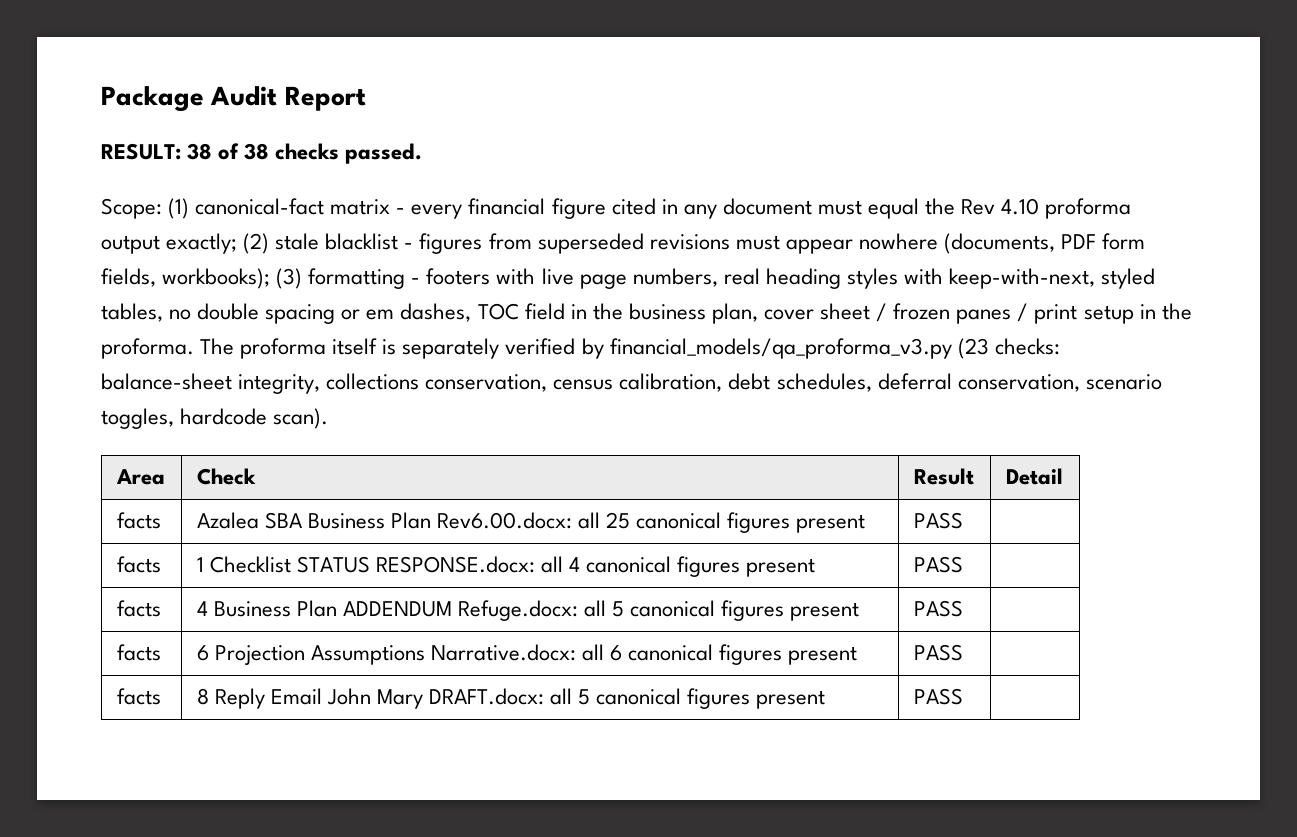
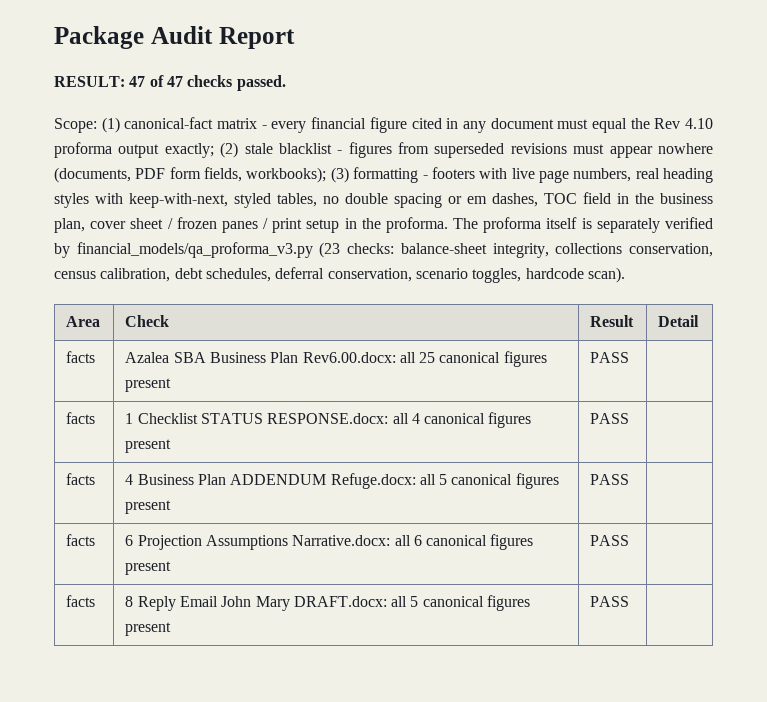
- RESULT: 38 of 38 checks passed.
+ RESULT: 47 of 47 checks passed.

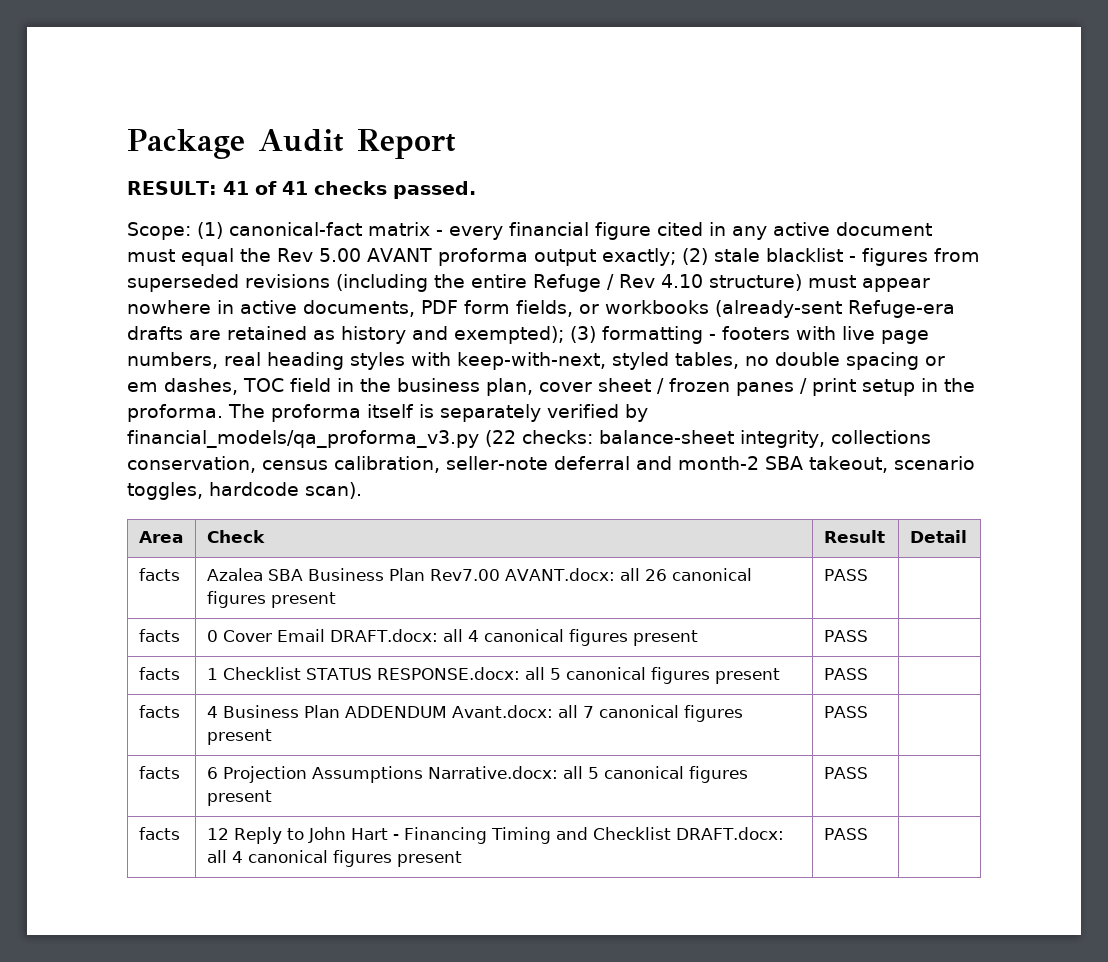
- RESULT: 47 of 47 checks passed.
+ RESULT: 41 of 41 checks passed.
- (1) canonical-fact matrix - every financial figure cited in any document must equal the Rev 4.10 proforma output exactly;
+ (1) canonical-fact matrix - every financial figure cited in any active document must equal the Rev 5.00 AVANT proforma output exactly;
- (2) stale blacklist - figures from superseded revisions must appear nowhere (documents, PDF form fields, workbooks);
+ (2) stale blacklist - figures from superseded revisions (including the entire Refuge / Rev 4.10 structure) must appear nowhere in active documents, PDF form fields, or workbooks (already-sent Refuge-era drafts are retained as history and exempted);
- The proforma itself is separately verified by financial_models/qa_proforma_v3.py (23 checks: balance-sheet integrity, collections conservation, census calibration, debt schedules, deferral conservation, scenario toggles, hardcode scan).
+ The proforma itself is separately verified by financial_models/qa_proforma_v3.py (22 checks: balance-sheet integrity, collections conservation, census calibration, seller-note deferral and month-2 SBA takeout, scenario toggles, hardcode scan).
- facts | Azalea SBA Business Plan Rev6.00.docx: all 25 canonical figures present | PASS |
+ facts | Azalea SBA Business Plan Rev7.00 AVANT.docx: all 26 canonical figures present | PASS |
+ facts | 0 Cover Email DRAFT.docx: all 4 canonical figures present | PASS |
- facts | 1 Checklist STATUS RESPONSE.docx: all 4 canonical figures present | PASS |
+ facts | 1 Checklist STATUS RESPONSE.docx: all 5 canonical figures present | PASS |
- facts | 4 Business Plan ADDENDUM Refuge.docx: all 5 canonical figures present | PASS |
+ facts | 4 Business Plan ADDENDUM Avant.docx: all 7 canonical figures present | PASS |
- facts | 6 Projection Assumptions Narrative.docx: all 6 canonical figures present | PASS |
- facts | 8 Reply Email John Mary DRAFT.docx: all 5 canonical figures present | PASS |
+ facts | 6 Projection Assumptions Narrative.docx: all 5 canonical figures present | PASS |
+ facts | 12 Reply to John Hart - Financing Timing and Checklist DRAFT.docx: all 4 canonical figures present | PASS |

